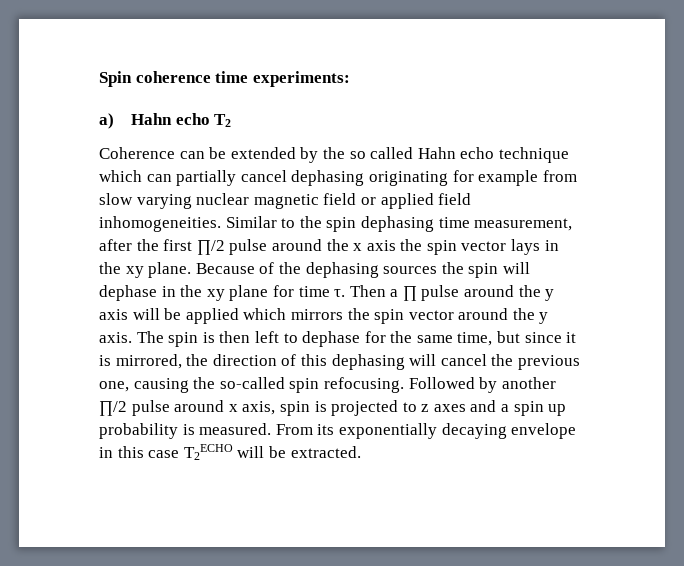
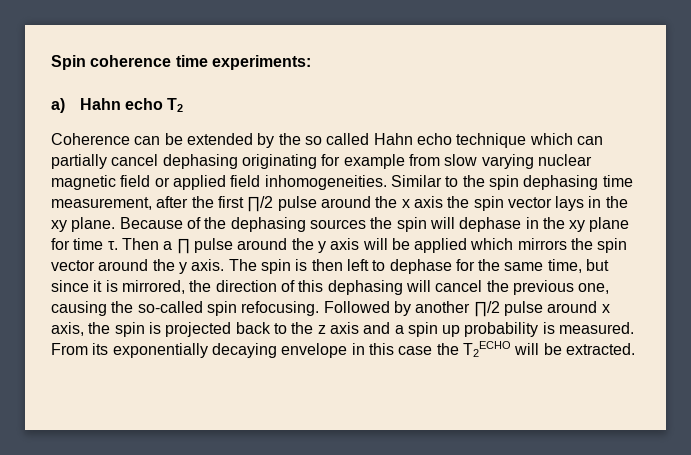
- Followed by another ∏/2 pulse around x axis, spin is projected to z axes and a spin up probability is measured.
+ Followed by another ∏/2 pulse around x axis, the spin is projected back to the z axis and a spin up probability is measured.
- From its exponentially decaying envelope in this case T2ECHO will be extracted.
+ From its exponentially decaying envelope in this case the T2ECHO will be extracted.

